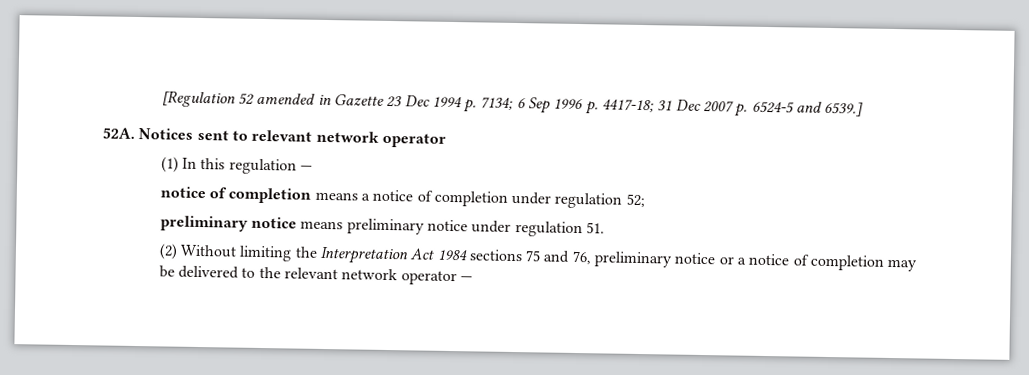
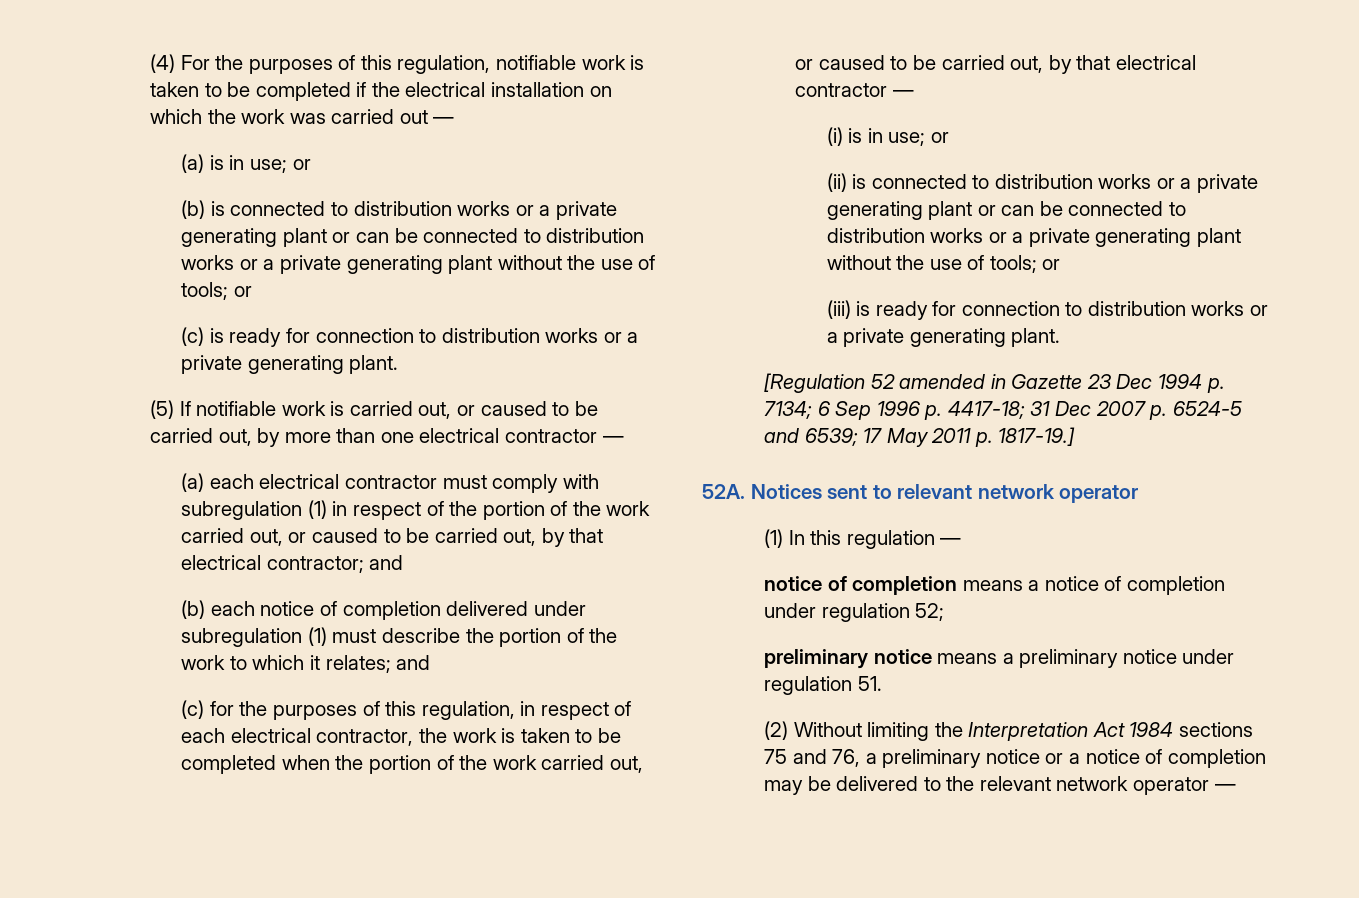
+ (4) For the purposes of this regulation, notifiable work is taken to be completed if the electrical installation on which the work was carried out —
+ (a) is in use; or
+ (b) is connected to distribution works or a private generating plant or can be connected to distribution works or a private generating plant without the use of tools; or
+ (c) is ready for connection to distribution works or a private generating plant.
+ (5) If notifiable work is carried out, or caused to be carried out, by more than one electrical contractor —
+ (a) each electrical contractor must comply with subregulation (1) in respect of the portion of the work carried out, or caused to be carried out, by that electrical contractor; and
+ (b) each notice of completion delivered under subregulation (1) must describe the portion of the work to which it relates; and
+ (c) for the purposes of this regulation, in respect of each electrical contractor, the work is taken to be completed when the portion of the work carried out, or caused to be carried out, by that electrical contractor —
+ (i) is in use; or
+ (ii) is connected to distribution works or a private generating plant or can be connected to distribution works or a private generating plant without the use of tools; or
+ (iii) is ready for connection to distribution works or a private generating plant.
- [Regulation 52 amended in Gazette 23 Dec 1994 p. 7134; 6 Sep 1996 p. 4417-18; 31 Dec 2007 p. 6524-5 and 6539.]
+ [Regulation 52 amended in Gazette 23 Dec 1994 p. 7134; 6 Sep 1996 p. 4417-18; 31 Dec 2007 p. 6524-5 and 6539; 17 May 2011 p. 1817-19.]
- preliminary notice means preliminary notice under regulation 51.
+ preliminary notice means a preliminary notice under regulation 51.
- (2) Without limiting the Interpretation Act 1984 sections 75 and 76, preliminary notice or a notice of completion may be delivered to the relevant network operator —
+ (2) Without limiting the Interpretation Act 1984 sections 75 and 76, a preliminary notice or a notice of completion may be delivered to the relevant network operator —

